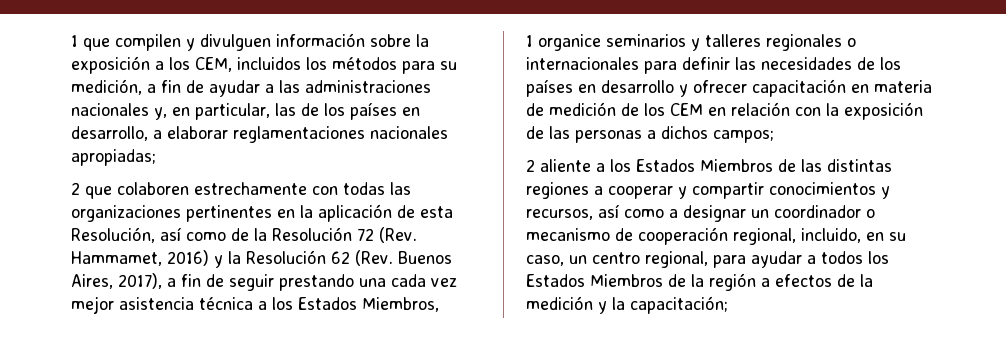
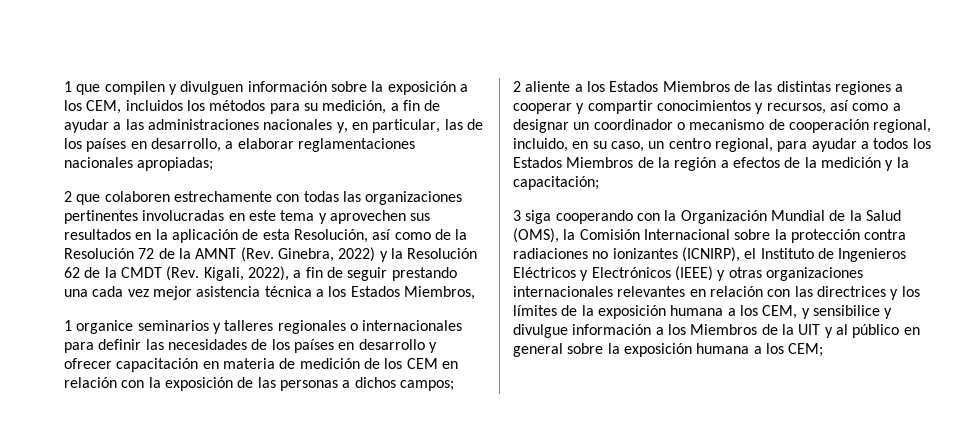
- 2 que colaboren estrechamente con todas las organizaciones pertinentes en la aplicación de esta Resolución, así como de la Resolución 72 (Rev. Hammamet, 2016) y la Resolución 62 (Rev. Buenos Aires, 2017), a fin de seguir prestando una cada vez mejor asistencia técnica a los Estados Miembros,
+ 2 que colaboren estrechamente con todas las organizaciones pertinentes involucradas en este tema y aprovechen sus resultados en la aplicación de esta Resolución, así como de la Resolución 72 de la AMNT (Rev. Ginebra, 2022) y la Resolución 62 de la CMDT (Rev. Kigali, 2022), a fin de seguir prestando una cada vez mejor asistencia técnica a los Estados Miembros,
+ 3 siga cooperando con la Organización Mundial de la Salud (OMS), la Comisión Internacional sobre la protección contra radiaciones no ionizantes (ICNIRP), el Instituto de Ingenieros Eléctricos y Electrónicos (IEEE) y otras organizaciones internacionales relevantes en relación con las directrices y los límites de la exposición humana a los CEM, y sensibilice y divulgue información a los Miembros de la UIT y al público en general sobre la exposición humana a los CEM;

